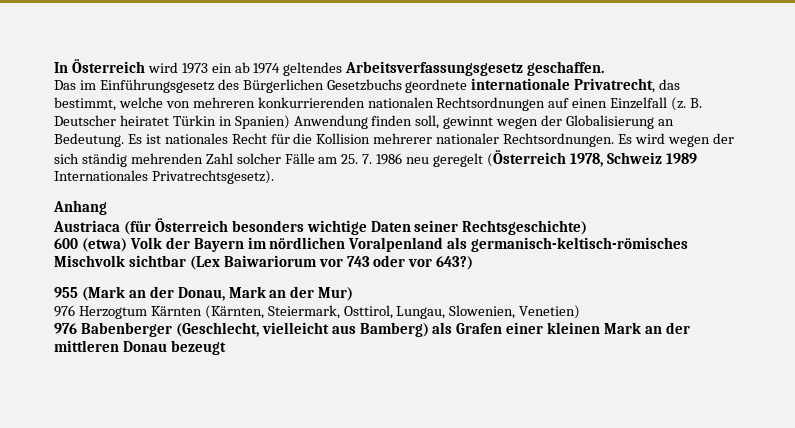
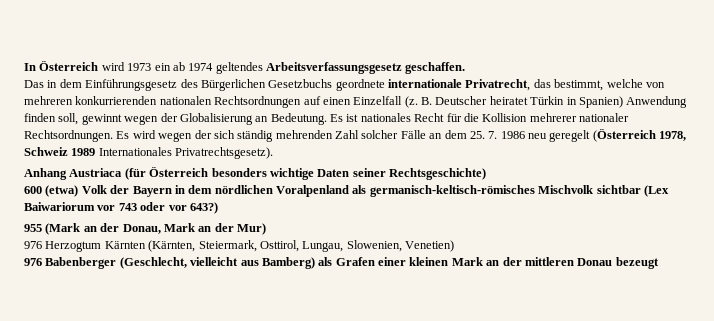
- Das im Einführungsgesetz des Bürgerlichen Gesetzbuchs geordnete internationale Privatrecht, das bestimmt, welche von mehreren konkurrierenden nationalen Rechtsordnungen auf einen Einzelfall (z.
+ Das in dem Einführungsgesetz des Bürgerlichen Gesetzbuchs geordnete internationale Privatrecht, das bestimmt, welche von mehreren konkurrierenden nationalen Rechtsordnungen auf einen Einzelfall (z.
- Es wird wegen der sich ständig mehrenden Zahl solcher Fälle am 25. 7. 1986 neu geregelt (Österreich 1978, Schweiz 1989 Internationales Privatrechtsgesetz).
+ Es wird wegen der sich ständig mehrenden Zahl solcher Fälle an dem 25. 7. 1986 neu geregelt (Österreich 1978, Schweiz 1989 Internationales Privatrechtsgesetz).
- Anhang
- Austriaca (für Österreich besonders wichtige Daten seiner Rechtsgeschichte)
+ Anhang Austriaca (für Österreich besonders wichtige Daten seiner Rechtsgeschichte)
- 600 (etwa) Volk der Bayern im nördlichen Voralpenland als germanisch-keltisch-römisches Mischvolk sichtbar (Lex Baiwariorum vor 743 oder vor 643?)
+ 600 (etwa) Volk der Bayern in dem nördlichen Voralpenland als germanisch-keltisch-römisches Mischvolk sichtbar (Lex Baiwariorum vor 743 oder vor 643?)

